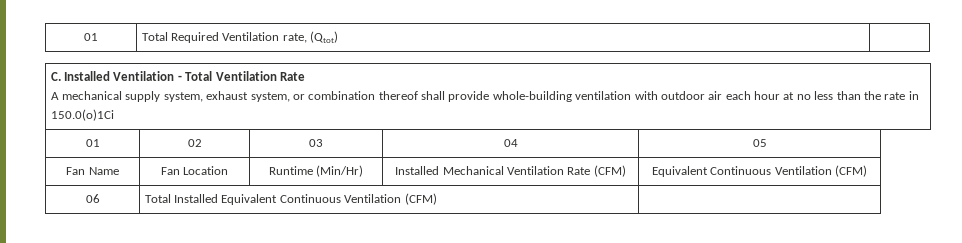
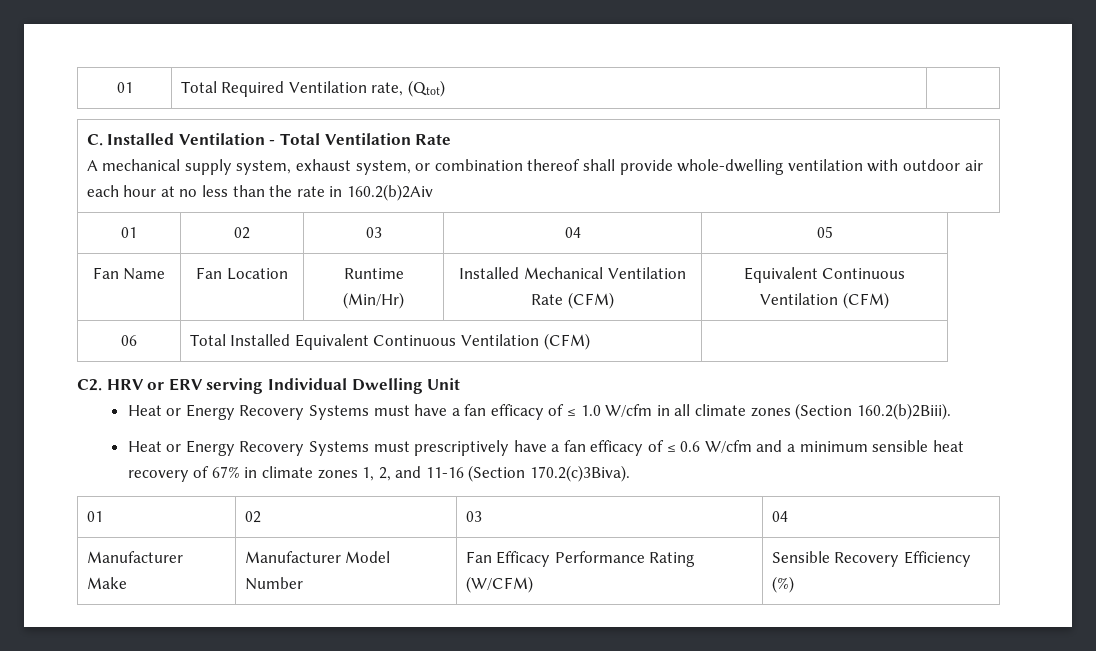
  C. Installed Ventilation - Total Ventilation Rate
- A mechanical supply system, exhaust system, or combination thereof shall provide whole-building ventilation with outdoor air each hour at no less than the rate in 150.0(o)1Ci
+ A mechanical supply system, exhaust system, or combination thereof shall provide whole-dwelling ventilation with outdoor air each hour at no less than the rate in 160.2(b)2Aiv
+ C2. HRV or ERV serving Individual Dwelling Unit
+ Heat or Energy Recovery Systems must have a fan efficacy of ≤ 1.0 W/cfm in all climate zones (Section 160.2(b)2Biii).
+ Heat or Energy Recovery Systems must prescriptively have a fan efficacy of ≤ 0.6 W/cfm and a minimum sensible heat recovery of 67% in climate zones 1, 2, and 11-16 (Section 170.2(c)3Biva).
+ 01 | 02 | 03 | 04
+ Manufacturer Make | Manufacturer Model Number | Fan Efficacy Performance Rating (W/CFM) | Sensible Recovery Efficiency (%)

